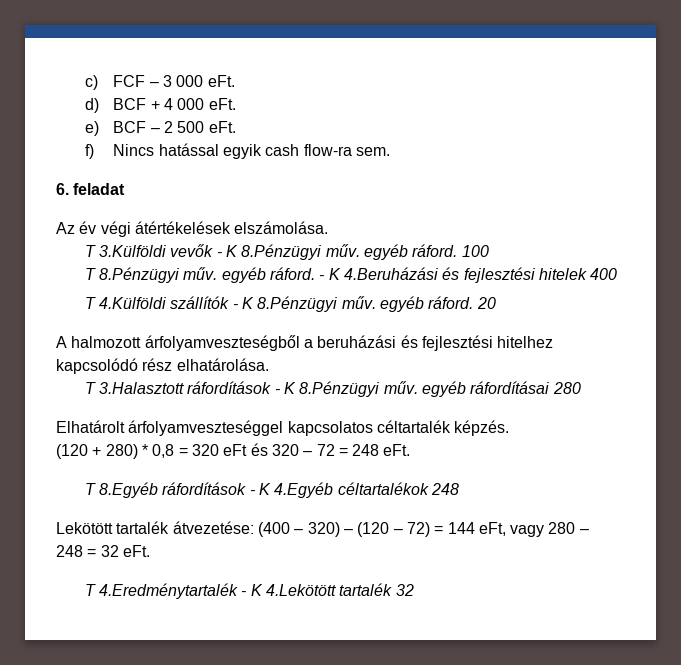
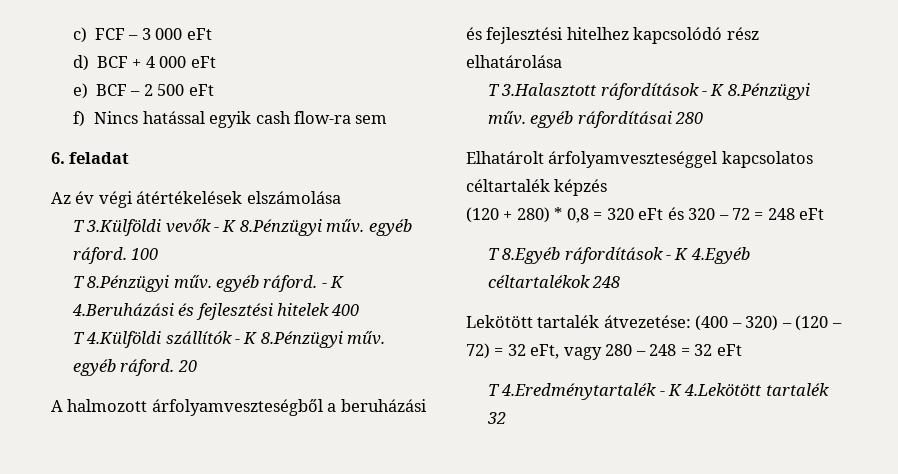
- c) FCF – 3 000 eFt.
+ c) FCF – 3 000 eFt
- d) BCF + 4 000 eFt.
+ d) BCF + 4 000 eFt
- e) BCF – 2 500 eFt.
+ e) BCF – 2 500 eFt
- f) Nincs hatással egyik cash flow-ra sem.
+ f) Nincs hatással egyik cash flow-ra sem
- Az év végi átértékelések elszámolása.
+ Az év végi átértékelések elszámolása
- A halmozott árfolyamveszteségből a beruházási és fejlesztési hitelhez kapcsolódó rész elhatárolása.
+ A halmozott árfolyamveszteségből a beruházási és fejlesztési hitelhez kapcsolódó rész elhatárolása
- Elhatárolt árfolyamveszteséggel kapcsolatos céltartalék képzés.
+ Elhatárolt árfolyamveszteséggel kapcsolatos céltartalék képzés
- (120 + 280) * 0,8 = 320 eFt és 320 – 72 = 248 eFt.
+ (120 + 280) * 0,8 = 320 eFt és 320 – 72 = 248 eFt
- Lekötött tartalék átvezetése: (400 – 320) – (120 – 72) = 144 eFt, vagy 280 – 248 = 32 eFt.
+ Lekötött tartalék átvezetése: (400 – 320) – (120 – 72) = 32 eFt, vagy 280 – 248 = 32 eFt

